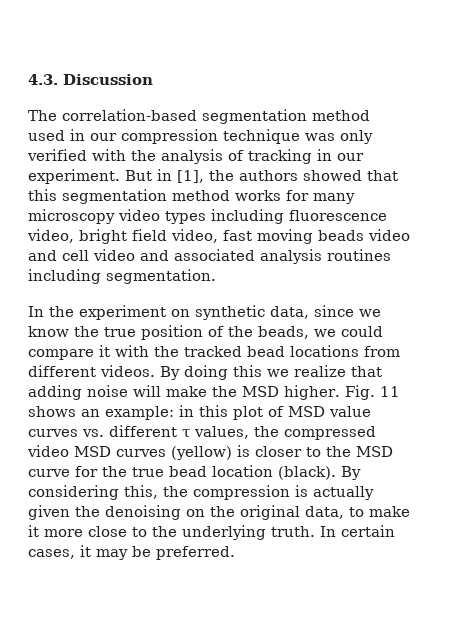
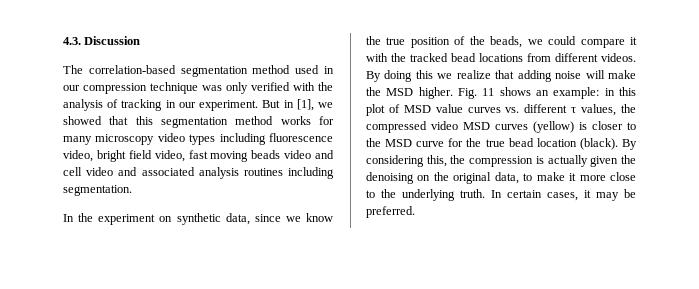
- But in [1], the authors showed that this segmentation method works for many microscopy video types including fluorescence video, bright field video, fast moving beads video and cell video and associated analysis routines including segmentation.
+ But in [1], we showed that this segmentation method works for many microscopy video types including fluorescence video, bright field video, fast moving beads video and cell video and associated analysis routines including segmentation.

